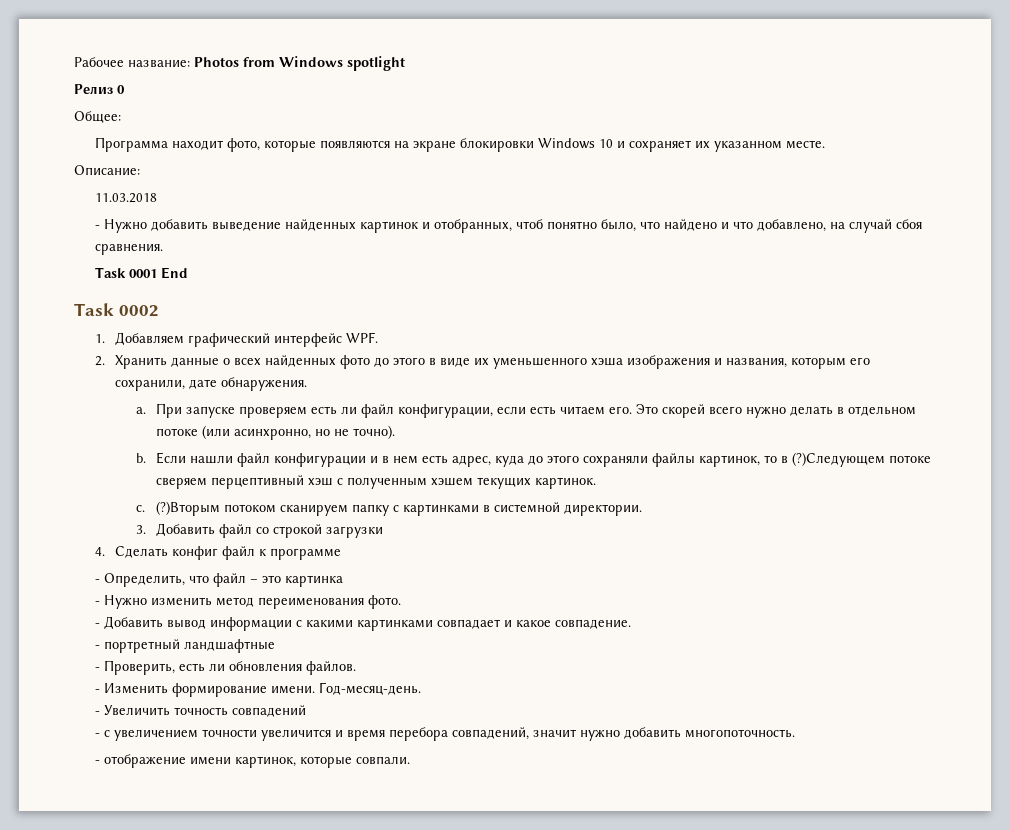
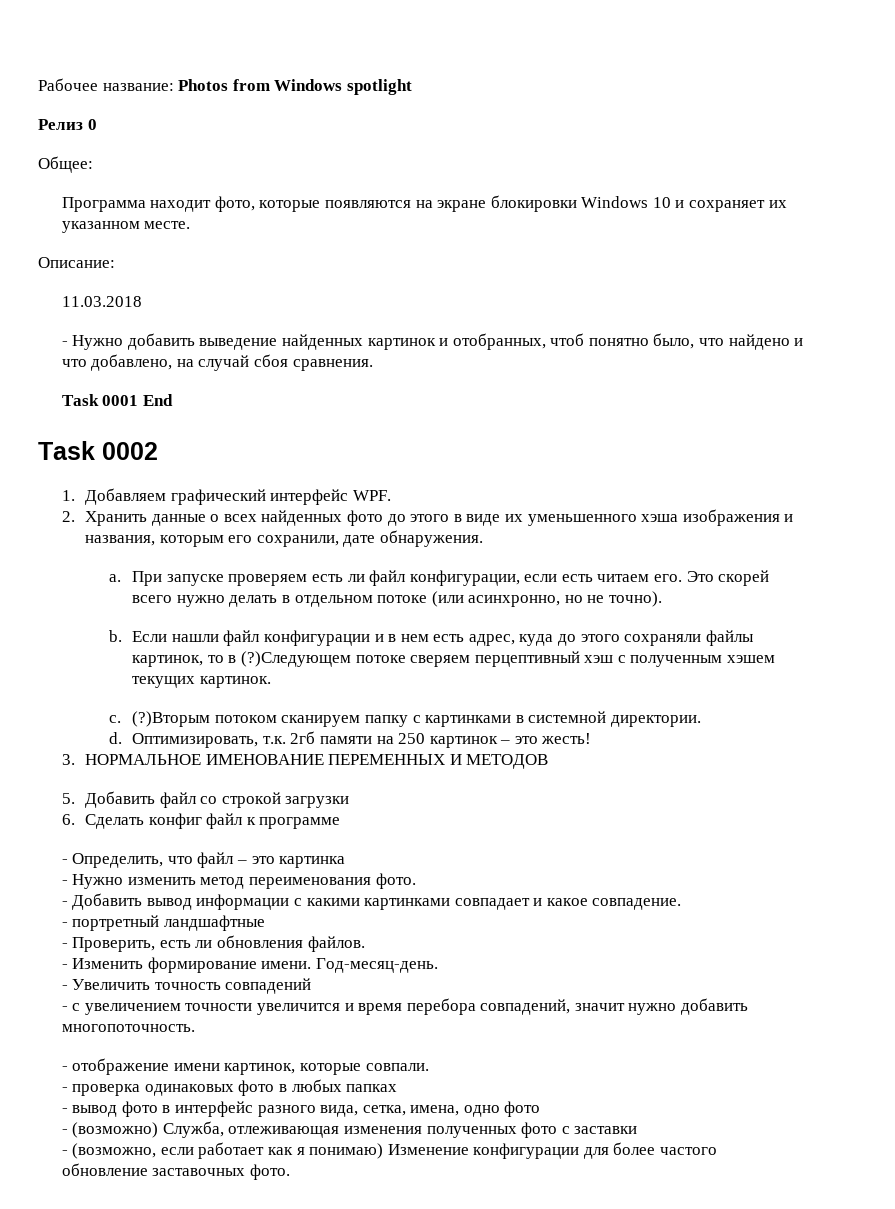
- 3. Добавить файл со строкой загрузки
+ d. Оптимизировать, т.к. 2гб памяти на 250 картинок – это жесть!
+ 3. НОРМАЛЬНОЕ ИМЕНОВАНИЕ ПЕРЕМЕННЫХ И МЕТОДОВ
+ 5. Добавить файл со строкой загрузки
- 4. Сделать конфиг файл к программе
+ 6. Сделать конфиг файл к программе
+ - проверка одинаковых фото в любых папках
+ - вывод фото в интерфейс разного вида, сетка, имена, одно фото
+ - (возможно) Служба, отлеживающая изменения полученных фото с заставки
+ - (возможно, если работает как я понимаю) Изменение конфигурации для более частого обновление заставочных фото.

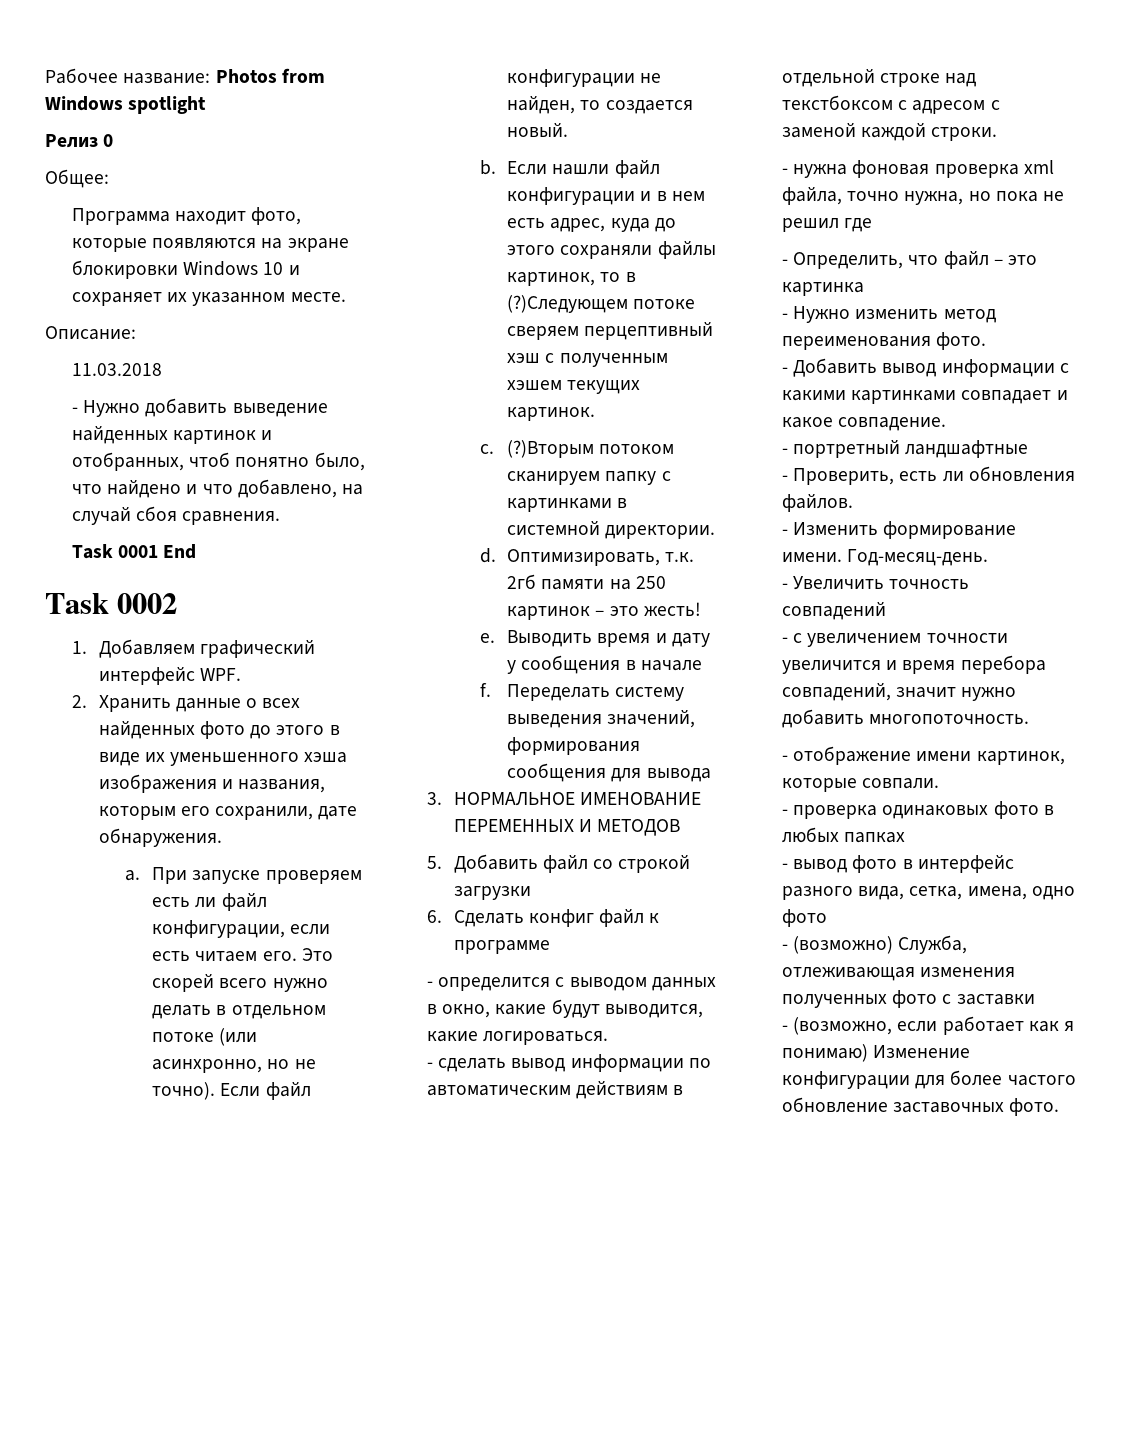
+ Если файл конфигурации не найден, то создается новый.
+ e. Выводить время и дату у сообщения в начале
+ f. Переделать систему выведения значений, формирования сообщения для вывода
+ - определится с выводом данных в окно, какие будут выводится, какие логироваться.
+ - сделать вывод информации по автоматическим действиям в отдельной строке над текстбоксом с адресом с заменой каждой строки.
+ - нужна фоновая проверка xml файла, точно нужна, но пока не решил где

